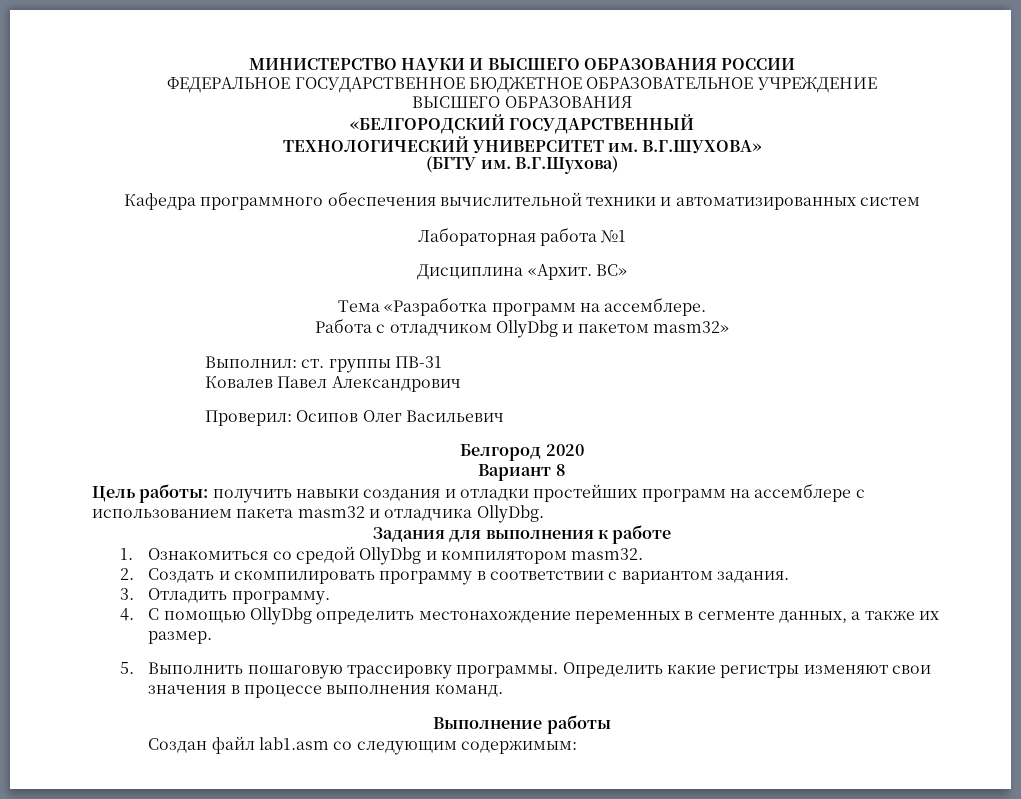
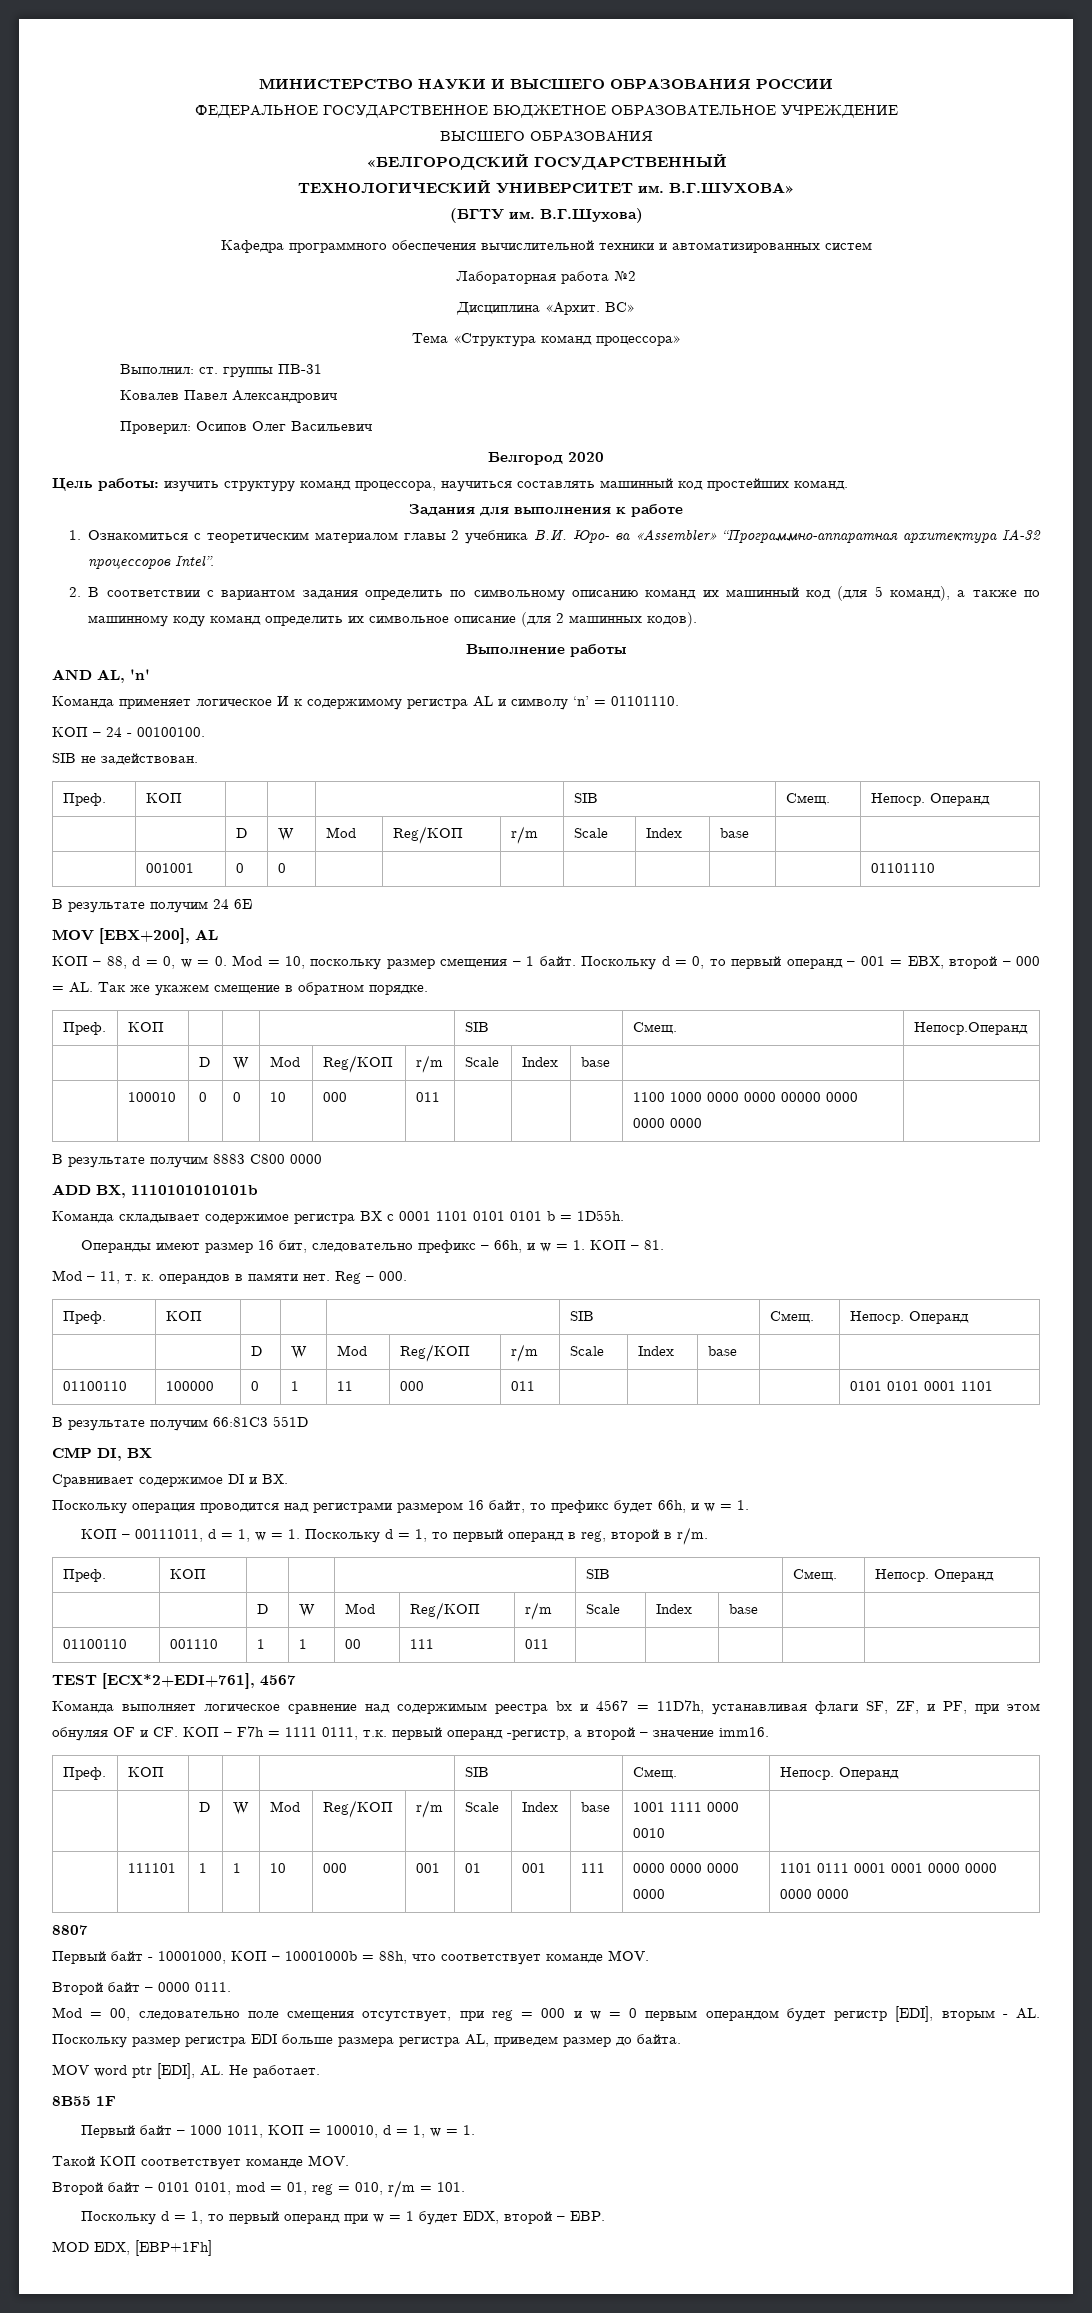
- Лабораторная работа №1
+ Лабораторная работа №2
- Тема «Разработка программ на ассемблере.
- Работа с отладчиком OllyDbg и пакетом masm32»
+ Тема «Структура команд процессора»
- Вариант 8
- Цель работы: получить навыки создания и отладки простейших программ на ассемблере с использованием пакета masm32 и отладчика OllyDbg.
+ Цель работы: изучить структуру команд процессора, научиться составлять машинный код простейших команд.
- 1. Ознакомиться со средой OllyDbg и компилятором masm32.
- 2. Создать и скомпилировать программу в соответствии с вариантом задания.
- 3. Отладить программу.
- 4. С помощью OllyDbg определить местонахождение переменных в сегменте данных, а также их размер.
- 5. Выполнить пошаговую трассировку программы. Определить какие регистры изменяют свои значения в процессе выполнения команд.
+ 1. Ознакомиться с теоретическим материалом главы 2 учебника В.И. Юро- ва «Assembler» “Программно-аппаратная архитектура IA-32 процессоров Intel”.
+ 2. В соответствии с вариантом задания определить по символьному описанию команд их машинный код (для 5 команд), а также по машинному коду команд определить их символьное описание (для 2 машинных кодов).
  Выполнение работы
- Создан файл lab1.asm со следующим содержимым:
+ AND AL, 'n'
+ Команда применяет логическое И к содержимому регистра AL и символу ‘n’ = 01101110.
+ КОП – 24 - 00100100.
+ SIB не задействован.
+ Преф. | КОП | | | | SIB | Смещ. | Непоср. Операнд
+ | | D | W | Mod | Reg/КОП | r/m | Scale | Index | base | |
+ | 001001 | 0 | 0 | | | | | | | | 01101110
+ В результате получим 24 6E
+ MOV [EBX+200], AL
+ КОП – 88, d = 0, w = 0. Mod = 10, поскольку размер смещения – 1 байт. Поскольку d = 0, то первый операнд – 001 = EBX, второй – 000 = AL. Так же укажем смещение в обратном порядке.
+ Преф. | КОП | | | | SIB | Смещ. | Непоср.Операнд
+ | | D | W | Mod | Reg/КОП | r/m | Scale | Index | base | |
+ | 100010 | 0 | 0 | 10 | 000 | 011 | | | | 1100 1000 0000 0000 00000 0000 0000 0000 |
+ В результате получим 8883 С800 0000
+ ADD BX, 1110101010101b
+ Команда складывает содержимое регистра ВХ с 0001 1101 0101 0101 b = 1D55h.
+ Операнды имеют размер 16 бит, следовательно префикс – 66h, и w = 1. КОП – 81.
+ Mod – 11, т. к. операндов в памяти нет. Reg – 000.
+ Преф. | КОП | | | | SIB | Смещ. | Непоср. Операнд
+ | | D | W | Mod | Reg/КОП | r/m | Scale | Index | base | |
+ 01100110 | 100000 | 0 | 1 | 11 | 000 | 011 | | | | | 0101 0101 0001 1101
+ В результате получим 66:81С3 551D
+ CMP DI, BX
+ Сравнивает содержимое DI и BX.
+ Поскольку операция проводится над регистрами размером 16 байт, то префикс будет 66h, и w = 1.
+ КОП – 00111011, d = 1, w = 1. Поскольку d = 1, то первый операнд в reg, второй в r/m.
+ Преф. | КОП | | | | SIB | Смещ. | Непоср. Операнд
+ | | D | W | Mod | Reg/КОП | r/m | Scale | Index | base | |
+ 01100110 | 001110 | 1 | 1 | 00 | 111 | 011 | | | | |
+ TEST [ECX*2+EDI+761], 4567
+ Команда выполняет логическое сравнение над содержимым реестра bx и 4567 = 11D7h, устанавливая флаги SF, ZF, и PF, при этом обнуляя OF и CF. КОП – F7h = 1111 0111, т.к. первый операнд -регистр, а второй – значение imm16.
+ Преф. | КОП | | | | SIB | Смещ. | Непоср. Операнд
+ | | D | W | Mod | Reg/КОП | r/m | Scale | Index | base | 1001 1111 0000 0010 |
+ | 111101 | 1 | 1 | 10 | 000 | 001 | 01 | 001 | 111 | 0000 0000 0000 0000 | 1101 0111 0001 0001 0000 0000 0000 0000
+ 8807
+ Первый байт - 10001000, КОП – 10001000b = 88h, что соответствует команде MOV.
+ Второй байт – 0000 0111.
+ Mod = 00, следовательно поле смещения отсутствует, при reg = 000 и w = 0 первым операндом будет регистр [EDI], вторым - AL. Поскольку размер регистра EDI больше размера регистра AL, приведем размер до байта.
+ MOV word ptr [EDI], AL. Не работает.
+ 8B55 1F
+ Первый байт – 1000 1011, КОП = 100010, d = 1, w = 1.
+ Такой КОП соответствует команде MOV.
+ Второй байт – 0101 0101, mod = 01, reg = 010, r/m = 101.
+ Поскольку d = 1, то первый операнд при w = 1 будет EDX, второй – EBP.
+ MOD EDX, [EBP+1Fh]

